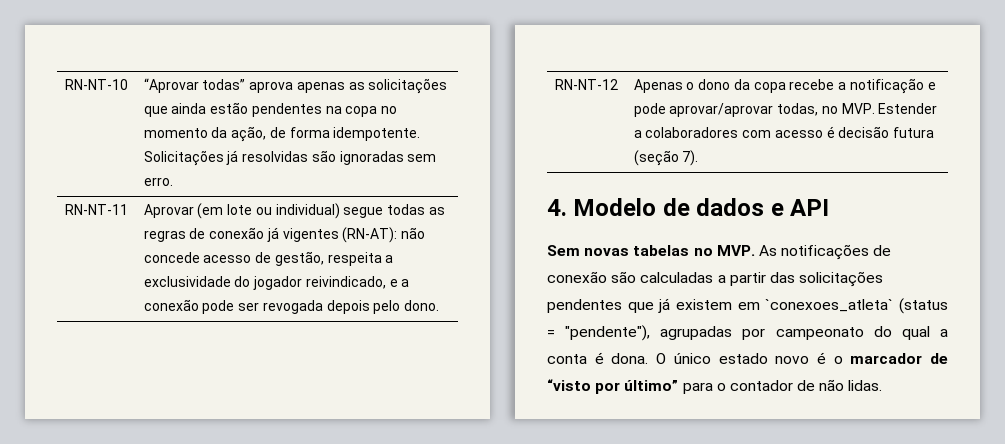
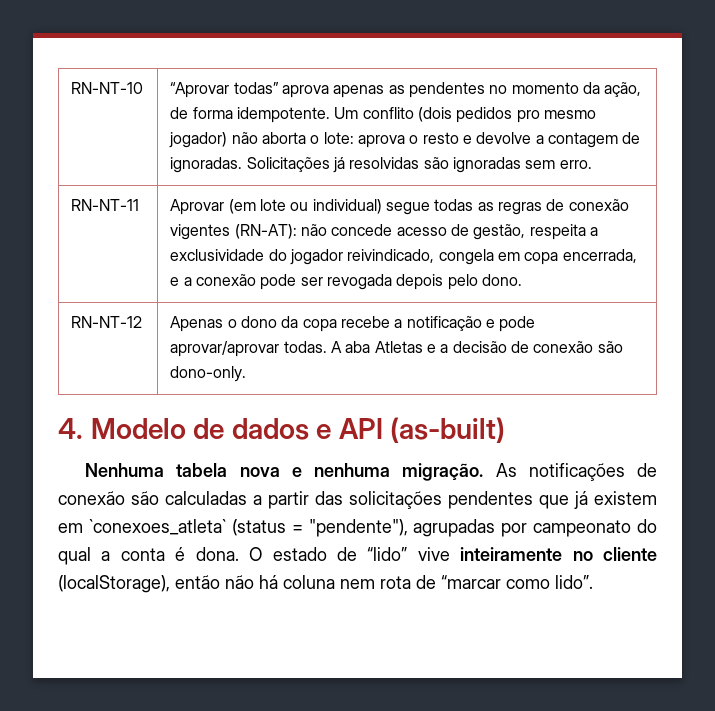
- “Aprovar todas” aprova apenas as solicitações que ainda estão pendentes na copa no momento da ação, de forma idempotente.
+ “Aprovar todas” aprova apenas as pendentes no momento da ação, de forma idempotente.
+ Um conflito (dois pedidos pro mesmo jogador) não aborta o lote: aprova o resto e devolve a contagem de ignoradas.
- RN-NT-11 | Aprovar (em lote ou individual) segue todas as regras de conexão já vigentes (RN-AT): não concede acesso de gestão, respeita a exclusividade do jogador reivindicado, e a conexão pode ser revogada depois pelo dono.
+ RN-NT-11 | Aprovar (em lote ou individual) segue todas as regras de conexão vigentes (RN-AT): não concede acesso de gestão, respeita a exclusividade do jogador reivindicado, congela em copa encerrada, e a conexão pode ser revogada depois pelo dono.
- RN-NT-12 | Apenas o dono da copa recebe a notificação e pode aprovar/aprovar todas, no MVP. Estender a colaboradores com acesso é decisão futura (seção 7).
+ RN-NT-12 | Apenas o dono da copa recebe a notificação e pode aprovar/aprovar todas. A aba Atletas e a decisão de conexão são dono-only.
- 4. Modelo de dados e API
- Sem novas tabelas no MVP. As notificações de conexão são calculadas a partir das solicitações pendentes que já existem em `conexoes_atleta` (status = "pendente"), agrupadas por campeonato do qual a conta é dona.
+ 4. Modelo de dados e API (as-built)
+ Nenhuma tabela nova e nenhuma migração. As notificações de conexão são calculadas a partir das solicitações pendentes que já existem em `conexoes_atleta` (status = "pendente"), agrupadas por campeonato do qual a conta é dona.
- O único estado novo é o marcador de “visto por último” para o contador de não lidas.
+ O estado de “lido” vive inteiramente no cliente (localStorage), então não há coluna nem rota de “marcar como lido”.

